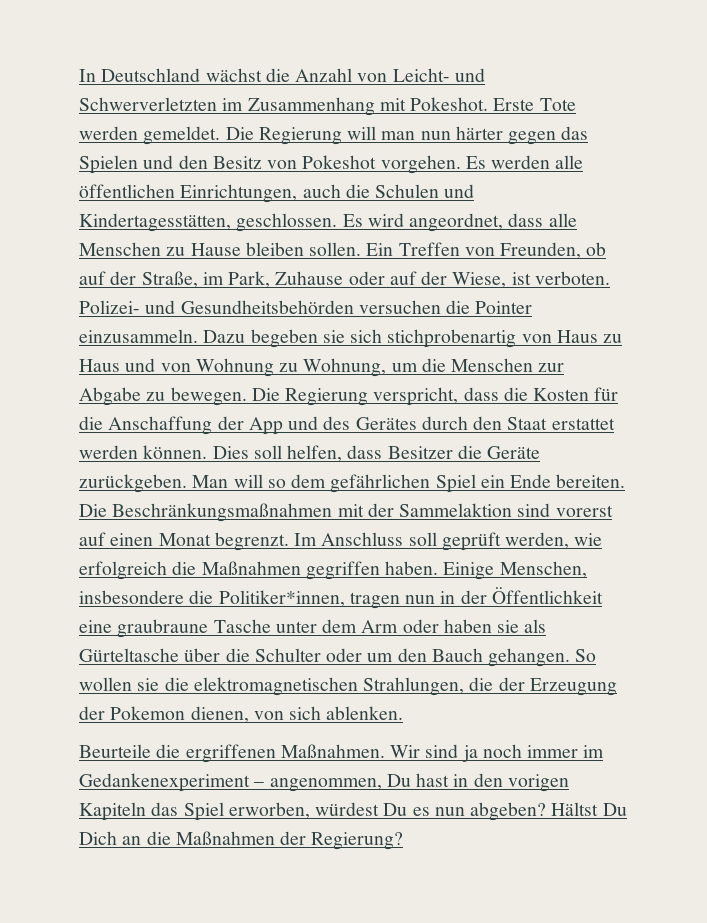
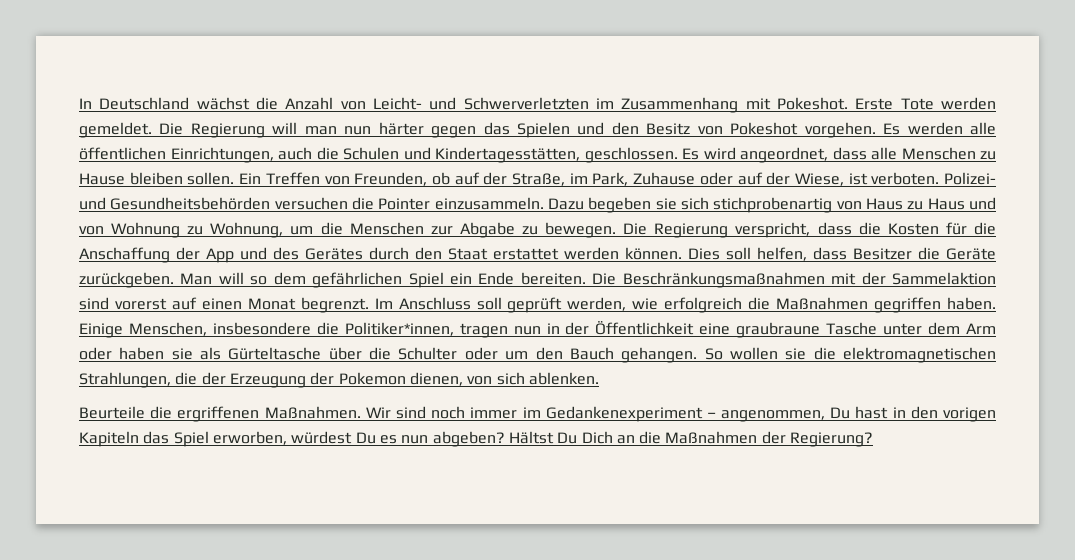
- Wir sind ja noch immer im Gedankenexperiment – angenommen, Du hast in den vorigen Kapiteln das Spiel erworben, würdest Du es nun abgeben?
+ Wir sind noch immer im Gedankenexperiment – angenommen, Du hast in den vorigen Kapiteln das Spiel erworben, würdest Du es nun abgeben?

